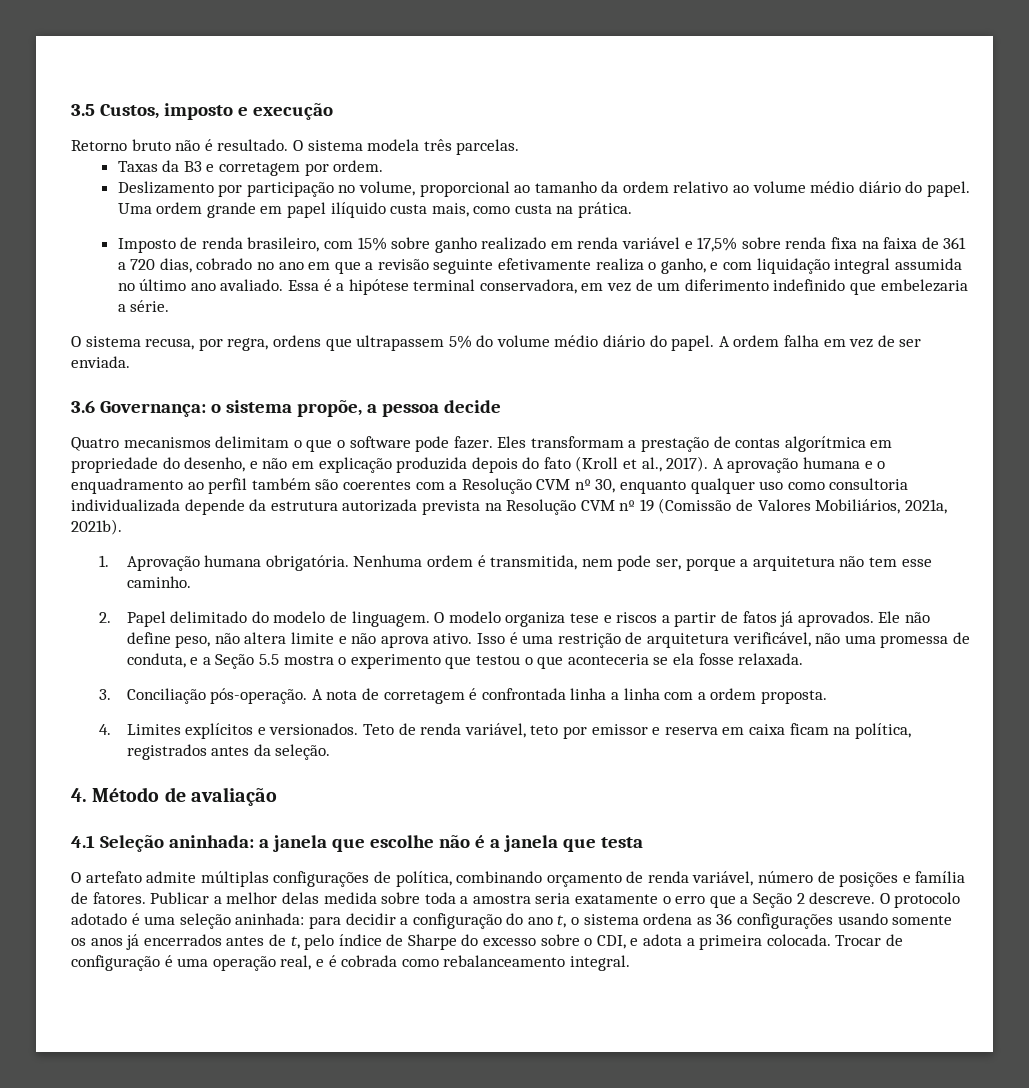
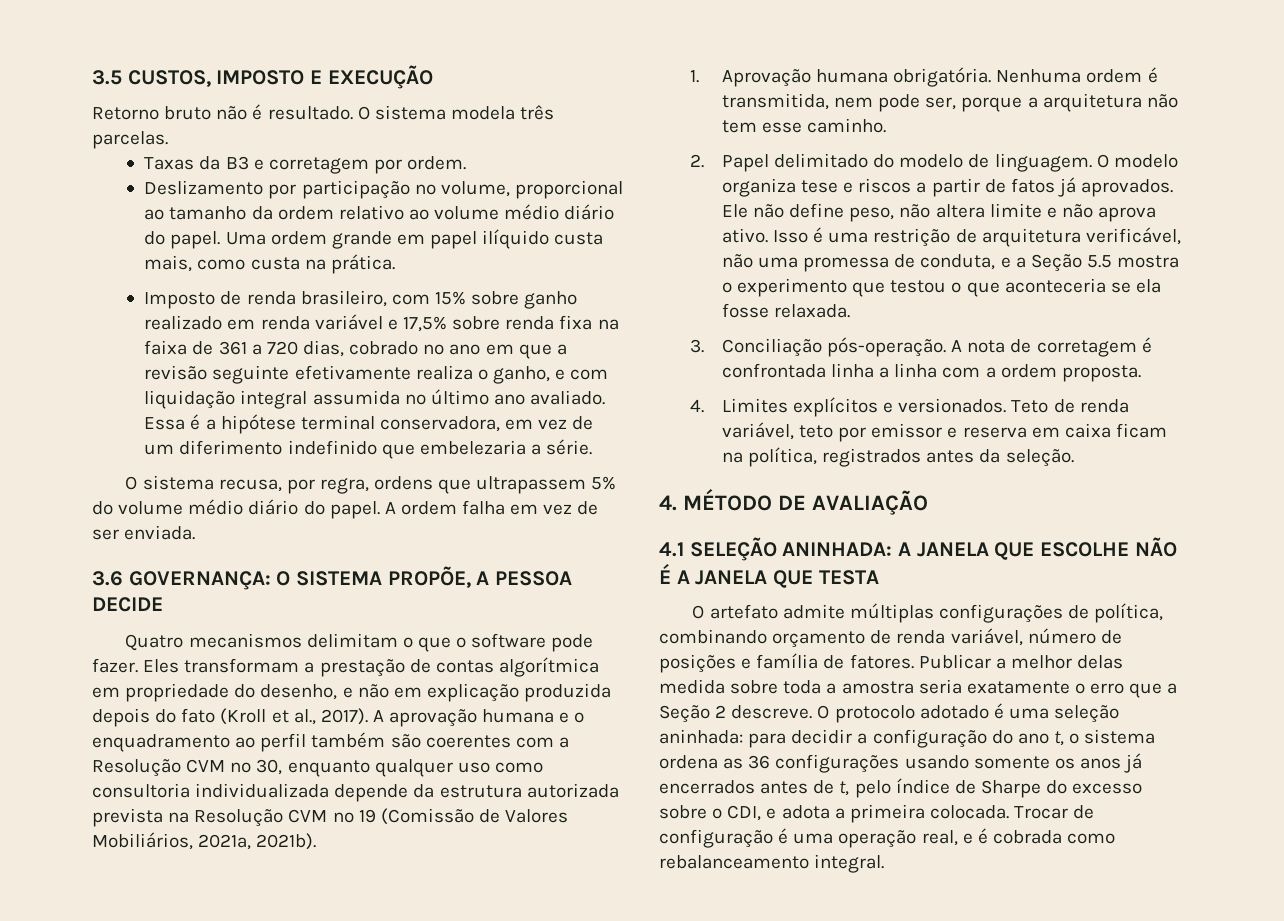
- 3.5 Custos, imposto e execução
+ 3.5 CUSTOS, IMPOSTO E EXECUÇÃO
- 3.6 Governança: o sistema propõe, a pessoa decide
+ 3.6 GOVERNANÇA: O SISTEMA PROPÕE, A PESSOA DECIDE
- 4. Método de avaliação
- 4.1 Seleção aninhada: a janela que escolhe não é a janela que testa
+ 4. MÉTODO DE AVALIAÇÃO
+ 4.1 SELEÇÃO ANINHADA: A JANELA QUE ESCOLHE NÃO É A JANELA QUE TESTA

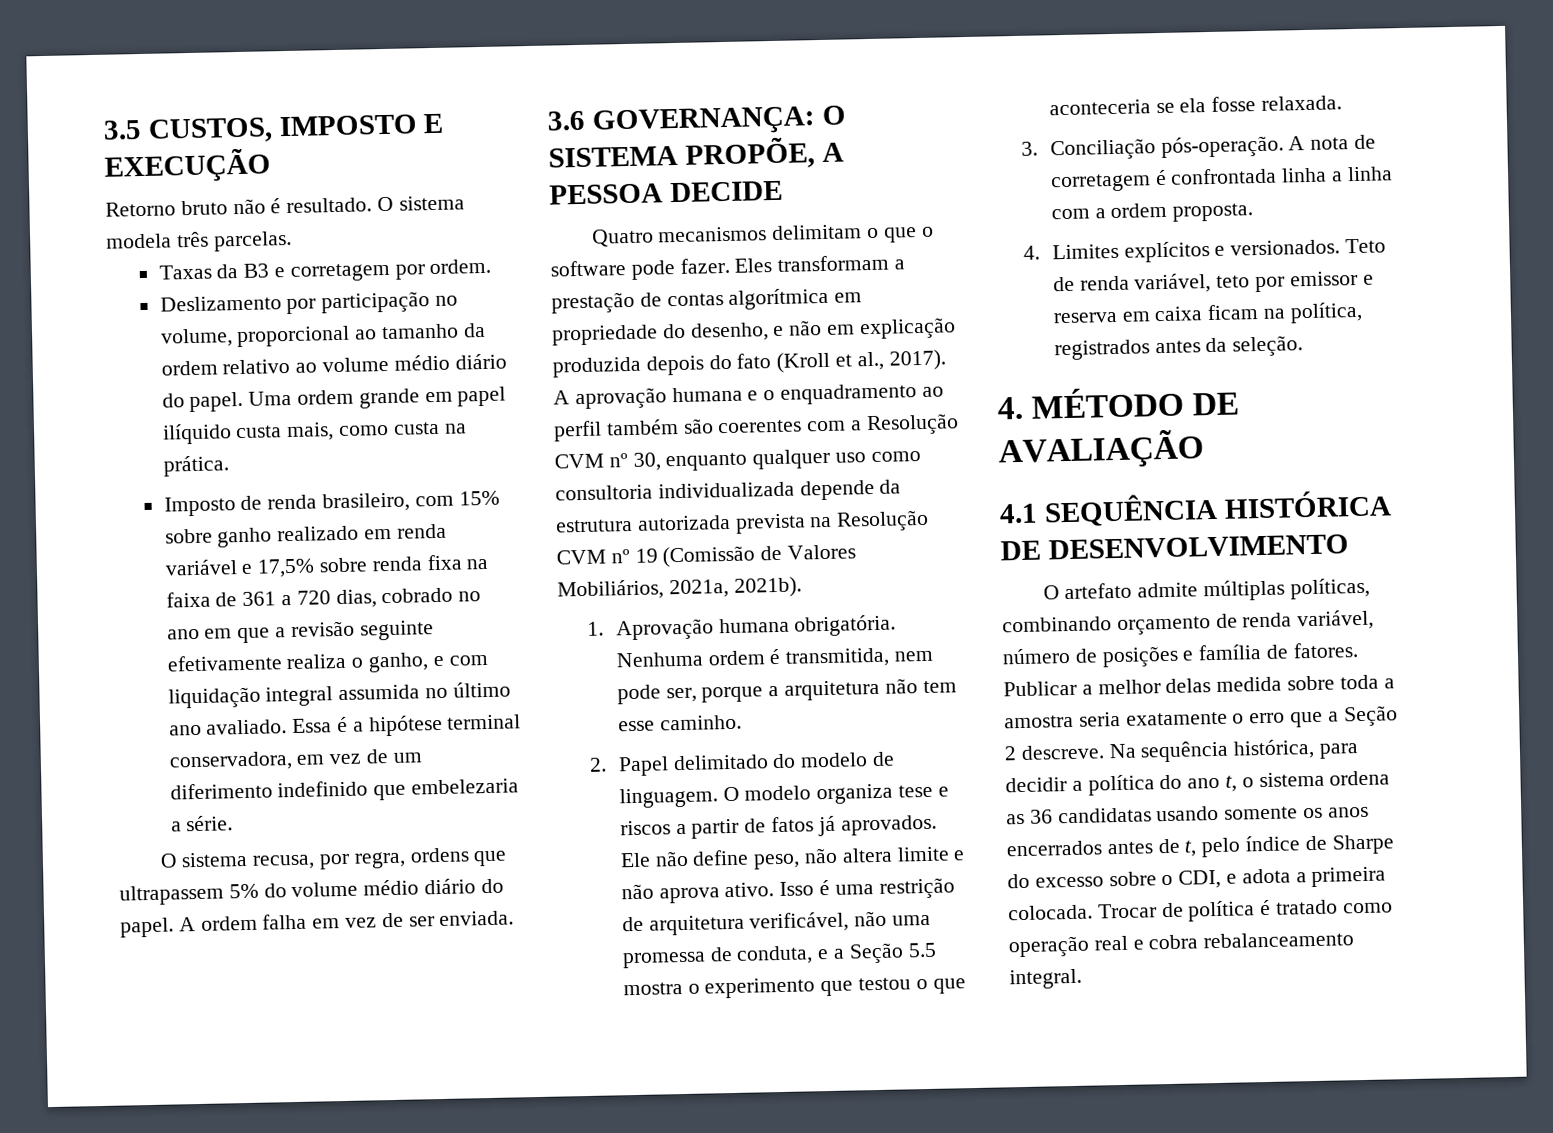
- 4.1 SELEÇÃO ANINHADA: A JANELA QUE ESCOLHE NÃO É A JANELA QUE TESTA
+ 4.1 SEQUÊNCIA HISTÓRICA DE DESENVOLVIMENTO
- O artefato admite múltiplas configurações de política, combinando orçamento de renda variável, número de posições e família de fatores.
+ O artefato admite múltiplas políticas, combinando orçamento de renda variável, número de posições e família de fatores.
- O protocolo adotado é uma seleção aninhada: para decidir a configuração do ano t, o sistema ordena as 36 configurações usando somente os anos já encerrados antes de t, pelo índice de Sharpe do excesso sobre o CDI, e adota a primeira colocada.
+ Na sequência histórica, para decidir a política do ano t, o sistema ordena as 36 candidatas usando somente os anos encerrados antes de t, pelo índice de Sharpe do excesso sobre o CDI, e adota a primeira colocada.
- Trocar de configuração é uma operação real, e é cobrada como rebalanceamento integral.
+ Trocar de política é tratado como operação real e cobra rebalanceamento integral.

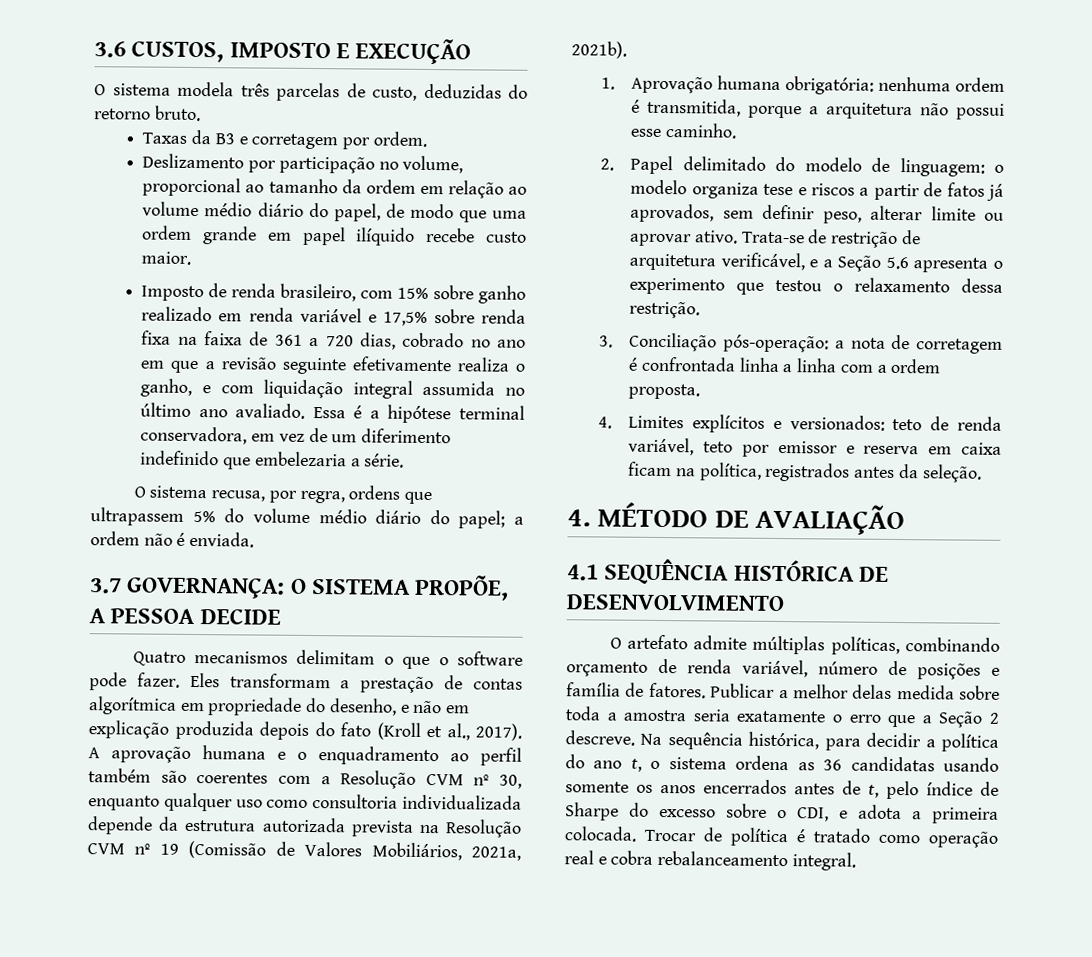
- 3.5 CUSTOS, IMPOSTO E EXECUÇÃO
+ 3.6 CUSTOS, IMPOSTO E EXECUÇÃO
- Retorno bruto não é resultado. O sistema modela três parcelas.
+ O sistema modela três parcelas de custo, deduzidas do retorno bruto.
- Deslizamento por participação no volume, proporcional ao tamanho da ordem relativo ao volume médio diário do papel. Uma ordem grande em papel ilíquido custa mais, como custa na prática.
+ Deslizamento por participação no volume, proporcional ao tamanho da ordem em relação ao volume médio diário do papel, de modo que uma ordem grande em papel ilíquido recebe custo maior.
- O sistema recusa, por regra, ordens que ultrapassem 5% do volume médio diário do papel. A ordem falha em vez de ser enviada.
+ O sistema recusa, por regra, ordens que ultrapassem 5% do volume médio diário do papel; a ordem não é enviada.
- 3.6 GOVERNANÇA: O SISTEMA PROPÕE, A PESSOA DECIDE
+ 3.7 GOVERNANÇA: O SISTEMA PROPÕE, A PESSOA DECIDE
- 1. Aprovação humana obrigatória. Nenhuma ordem é transmitida, nem pode ser, porque a arquitetura não tem esse caminho.
+ 1. Aprovação humana obrigatória: nenhuma ordem é transmitida, porque a arquitetura não possui esse caminho.
- 2. Papel delimitado do modelo de linguagem. O modelo organiza tese e riscos a partir de fatos já aprovados. Ele não define peso, não altera limite e não aprova ativo. Isso é uma restrição de arquitetura verificável, não uma promessa de conduta, e a Seção 5.5 mostra o experimento que testou o que aconteceria se ela fosse relaxada.
+ 2. Papel delimitado do modelo de linguagem: o modelo organiza tese e riscos a partir de fatos já aprovados, sem definir peso, alterar limite ou aprovar ativo. Trata-se de restrição de arquitetura verificável, e a Seção 5.6 apresenta o experimento que testou o relaxamento dessa restrição.
- 3. Conciliação pós-operação. A nota de corretagem é confrontada linha a linha com a ordem proposta.
+ 3. Conciliação pós-operação: a nota de corretagem é confrontada linha a linha com a ordem proposta.
- 4. Limites explícitos e versionados. Teto de renda variável, teto por emissor e reserva em caixa ficam na política, registrados antes da seleção.
+ 4. Limites explícitos e versionados: teto de renda variável, teto por emissor e reserva em caixa ficam na política, registrados antes da seleção.

